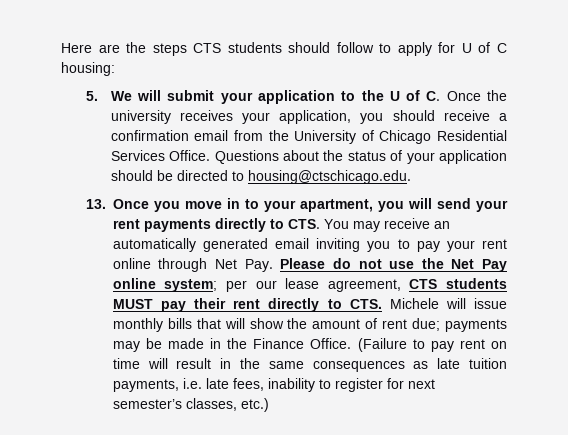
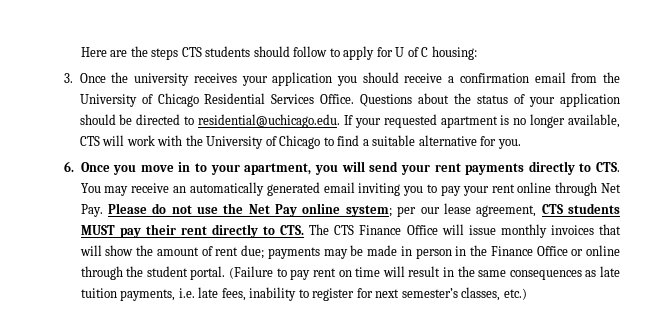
- 5. We will submit your application to the U of C. Once the university receives your application, you should receive a confirmation email from the University of Chicago Residential Services Office.
+ 3. Once the university receives your application you should receive a confirmation email from the University of Chicago Residential Services Office.
- Questions about the status of your application should be directed to housing@ctschicago.edu.
- 13. Once you move in to your apartment, you will send your rent payments directly to CTS. You may receive an automatically generated email inviting you to pay your rent online through Net Pay. Please do not use the Net Pay online system;
+ Questions about the status of your application should be directed to residential@uchicago.edu. If your requested apartment is no longer available, CTS will work with the University of Chicago to find a suitable alternative for you.
+ 6. Once you move in to your apartment, you will send your rent payments directly to CTS. You may receive an automatically generated email inviting you to pay your rent online through Net Pay. Please do not use the Net Pay online system;
- per our lease agreement, CTS students MUST pay their rent directly to CTS. Michele will issue monthly bills that will show the amount of rent due;
+ per our lease agreement, CTS students MUST pay their rent directly to CTS. The CTS Finance Office will issue monthly invoices that will show the amount of rent due;
- payments may be made in the Finance Office.
+ payments may be made in person in the Finance Office or online through the student portal.

